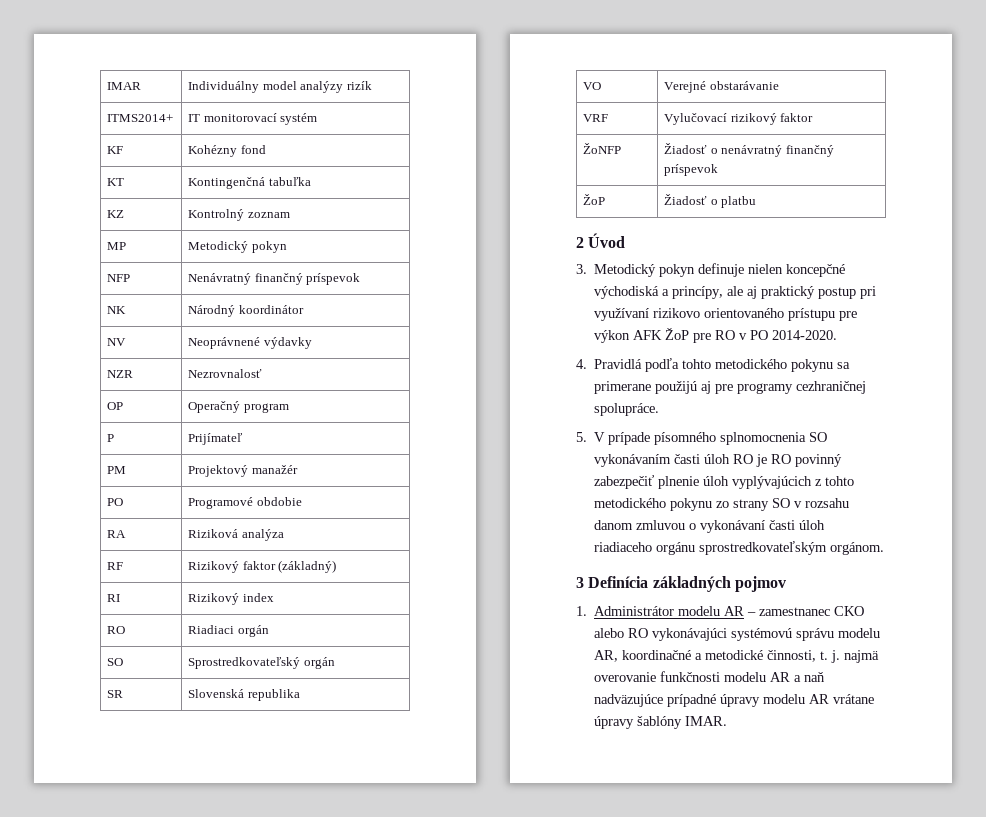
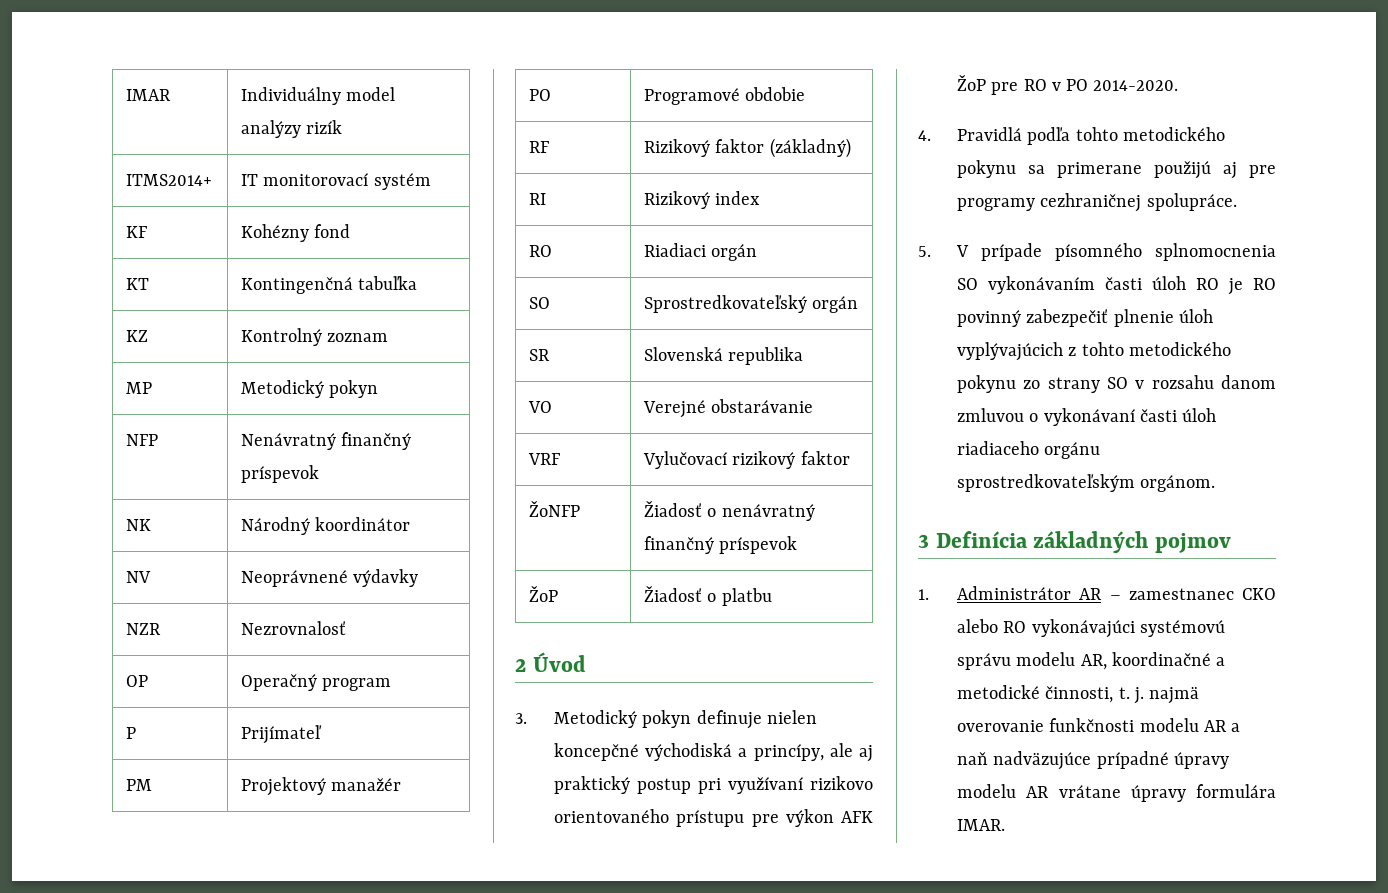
- RA | Riziková analýza
- 1. Administrátor modelu AR – zamestnanec CKO alebo RO vykonávajúci systémovú správu modelu AR, koordinačné a metodické činnosti, t. j. najmä overovanie funkčnosti modelu AR a naň nadväzujúce prípadné úpravy modelu AR vrátane úpravy šablóny IMAR.
+ 1. Administrátor AR – zamestnanec CKO alebo RO vykonávajúci systémovú správu modelu AR, koordinačné a metodické činnosti, t. j. najmä overovanie funkčnosti modelu AR a naň nadväzujúce prípadné úpravy modelu AR vrátane úpravy formulára IMAR.

